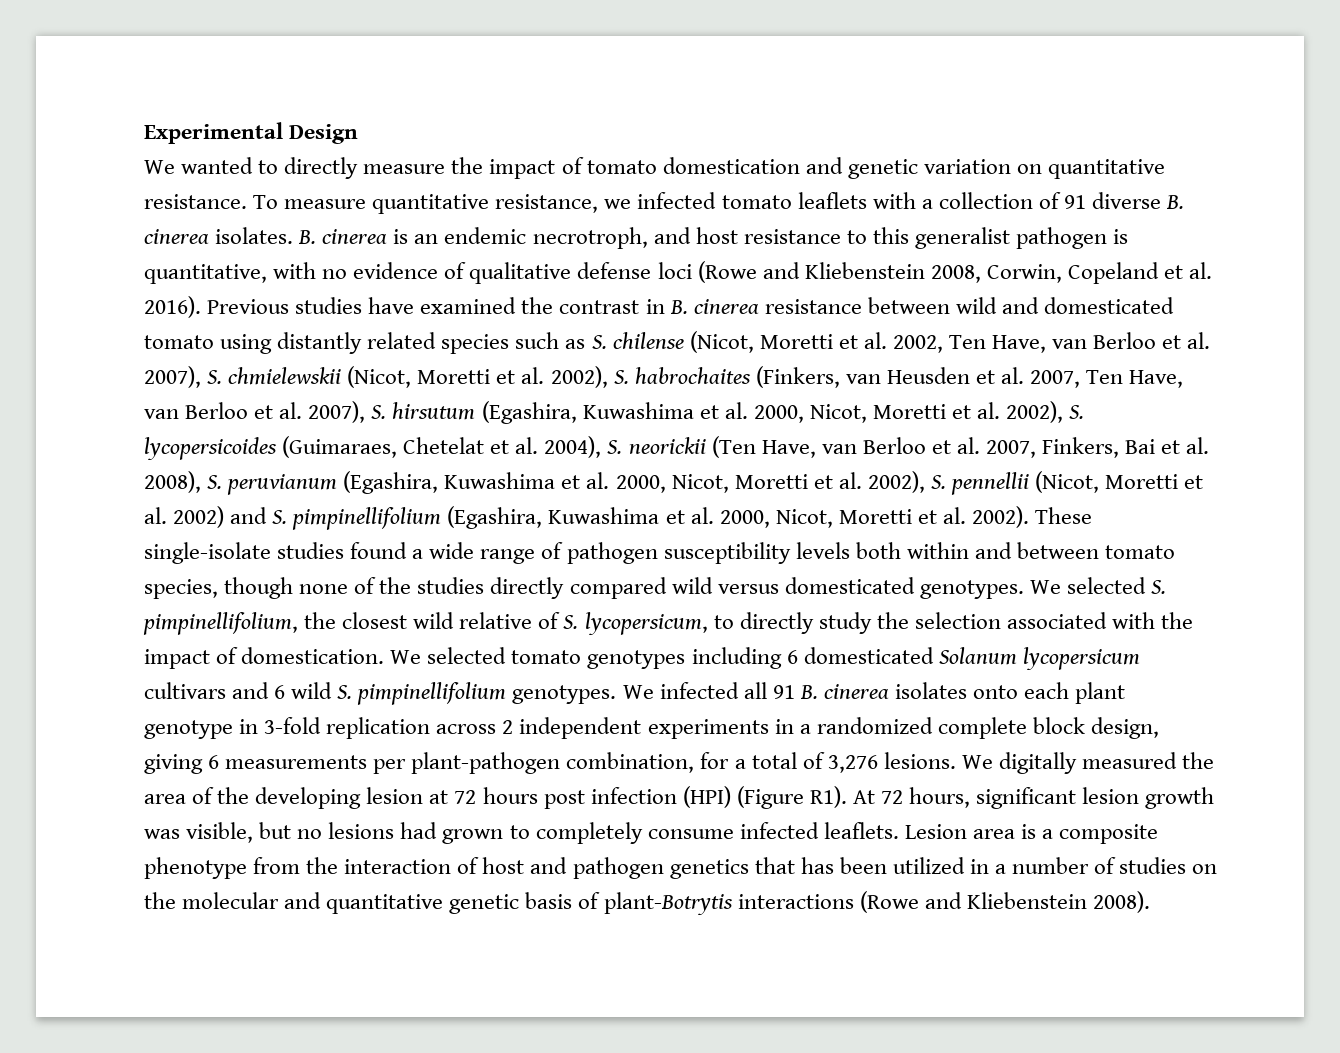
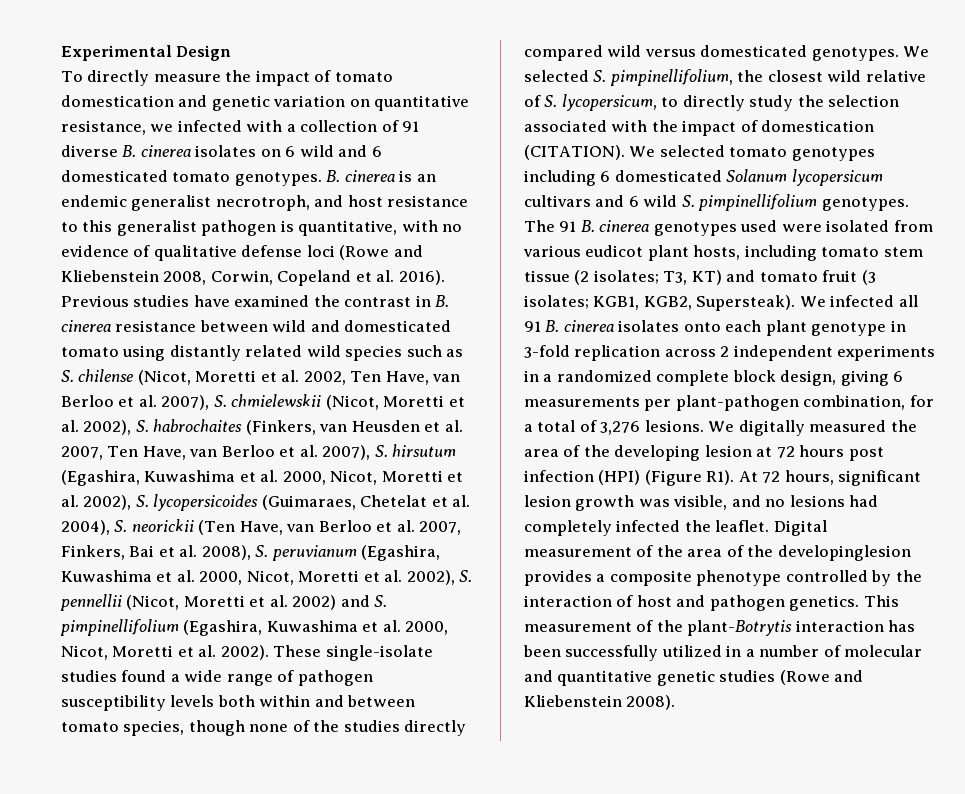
- We wanted to directly measure the impact of tomato domestication and genetic variation on quantitative resistance. To measure quantitative resistance, we infected tomato leaflets with a collection of 91 diverse B. cinerea isolates.
+ To directly measure the impact of tomato domestication and genetic variation on quantitative resistance, we infected with a collection of 91 diverse B. cinerea isolates on 6 wild and 6 domesticated tomato genotypes.
- B. cinerea is an endemic necrotroph, and host resistance to this generalist pathogen is quantitative, with no evidence of qualitative defense loci (Rowe and Kliebenstein 2008, Corwin, Copeland et al. 2016).
+ B. cinerea is an endemic generalist necrotroph, and host resistance to this generalist pathogen is quantitative, with no evidence of qualitative defense loci (Rowe and Kliebenstein 2008, Corwin, Copeland et al. 2016).
- Previous studies have examined the contrast in B. cinerea resistance between wild and domesticated tomato using distantly related species such as S. chilense (Nicot, Moretti et al. 2002, Ten Have, van Berloo et al. 2007), S. chmielewskii (Nicot, Moretti et al. 2002), S. habrochaites (Finkers, van Heusden et al. 2007, Ten Have, van Berloo et al. 2007), S. hirsutum (Egashira, Kuwashima et al. 2000, Nicot, Moretti et al. 2002), S. lycopersicoides (Guimaraes, Chetelat et al. 2004), S. neorickii (Ten Have, van Berloo et al. 2007, Finkers, Bai et al. 2008), S. peruvianum (Egashira, Kuwashima et al. 2000, Nicot, Moretti et al. 2002), S. pennellii (Nicot, Moretti et al. 2002) and S. pimpinellifolium (Egashira, Kuwashima et al. 2000, Nicot, Moretti et al. 2002).
+ Previous studies have examined the contrast in B. cinerea resistance between wild and domesticated tomato using distantly related wild species such as S. chilense (Nicot, Moretti et al. 2002, Ten Have, van Berloo et al. 2007), S. chmielewskii (Nicot, Moretti et al. 2002), S. habrochaites (Finkers, van Heusden et al. 2007, Ten Have, van Berloo et al. 2007), S. hirsutum (Egashira, Kuwashima et al. 2000, Nicot, Moretti et al. 2002), S. lycopersicoides (Guimaraes, Chetelat et al. 2004), S. neorickii (Ten Have, van Berloo et al. 2007, Finkers, Bai et al. 2008), S. peruvianum (Egashira, Kuwashima et al. 2000, Nicot, Moretti et al. 2002), S. pennellii (Nicot, Moretti et al. 2002) and S. pimpinellifolium (Egashira, Kuwashima et al. 2000, Nicot, Moretti et al. 2002).
- We selected S. pimpinellifolium, the closest wild relative of S. lycopersicum, to directly study the selection associated with the impact of domestication.
+ We selected S. pimpinellifolium, the closest wild relative of S. lycopersicum, to directly study the selection associated with the impact of domestication (CITATION).
+ The 91 B. cinerea genotypes used were isolated from various eudicot plant hosts, including tomato stem tissue (2 isolates; T3, KT) and tomato fruit (3 isolates; KGB1, KGB2, Supersteak).
- We digitally measured the area of the developing lesion at 72 hours post infection (HPI) (Figure R1). At 72 hours, significant lesion growth was visible, but no lesions had grown to completely consume infected leaflets. Lesion area is a composite phenotype from the interaction of host and pathogen genetics that has been utilized in a number of studies on the molecular and quantitative genetic basis of plant-Botrytis interactions (Rowe and Kliebenstein 2008).
+ We digitally measured the area of the developing lesion at 72 hours post infection (HPI) (Figure R1). At 72 hours, significant lesion growth was visible, and no lesions had completely infected the leaflet. Digital measurement of the area of the developinglesion provides a composite phenotype controlled by the interaction of host and pathogen genetics. This measurement of the plant-Botrytis interaction has been successfully utilized in a number of molecular and quantitative genetic studies (Rowe and Kliebenstein 2008).

